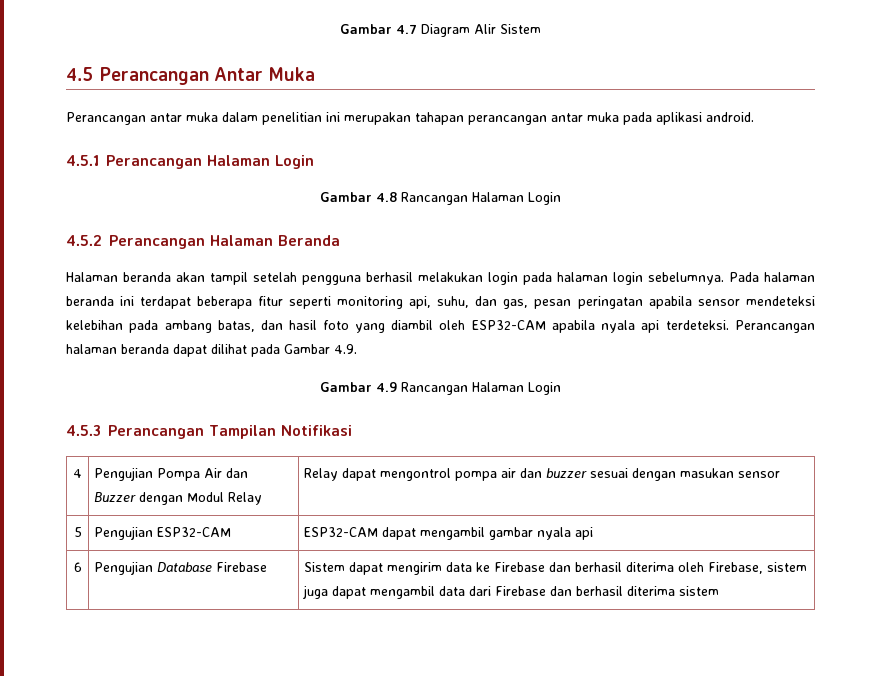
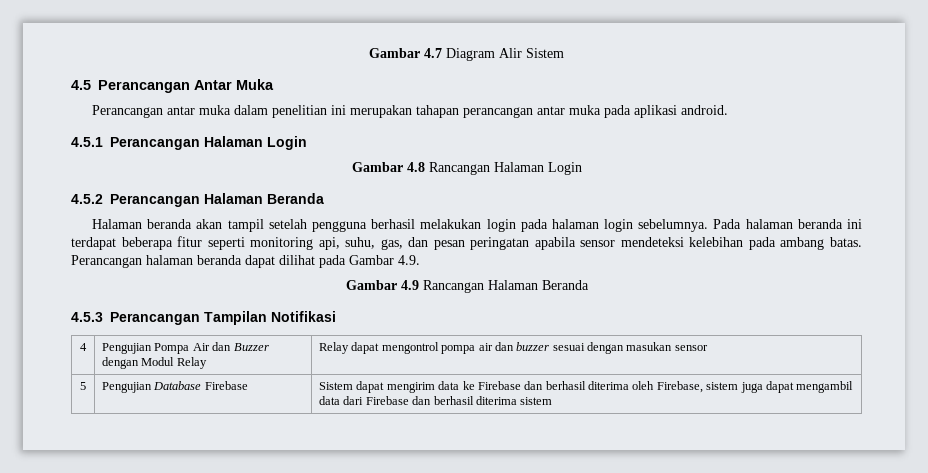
- Pada halaman beranda ini terdapat beberapa fitur seperti monitoring api, suhu, dan gas, pesan peringatan apabila sensor mendeteksi kelebihan pada ambang batas, dan hasil foto yang diambil oleh ESP32-CAM apabila nyala api terdeteksi.
+ Pada halaman beranda ini terdapat beberapa fitur seperti monitoring api, suhu, gas, dan pesan peringatan apabila sensor mendeteksi kelebihan pada ambang batas.
- Gambar 4.9 Rancangan Halaman Login
+ Gambar 4.9 Rancangan Halaman Beranda
- 5 | Pengujian ESP32-CAM | ESP32-CAM dapat mengambil gambar nyala api
- 6 | Pengujian Database Firebase | Sistem dapat mengirim data ke Firebase dan berhasil diterima oleh Firebase, sistem juga dapat mengambil data dari Firebase dan berhasil diterima sistem
+ 5 | Pengujian Database Firebase | Sistem dapat mengirim data ke Firebase dan berhasil diterima oleh Firebase, sistem juga dapat mengambil data dari Firebase dan berhasil diterima sistem

